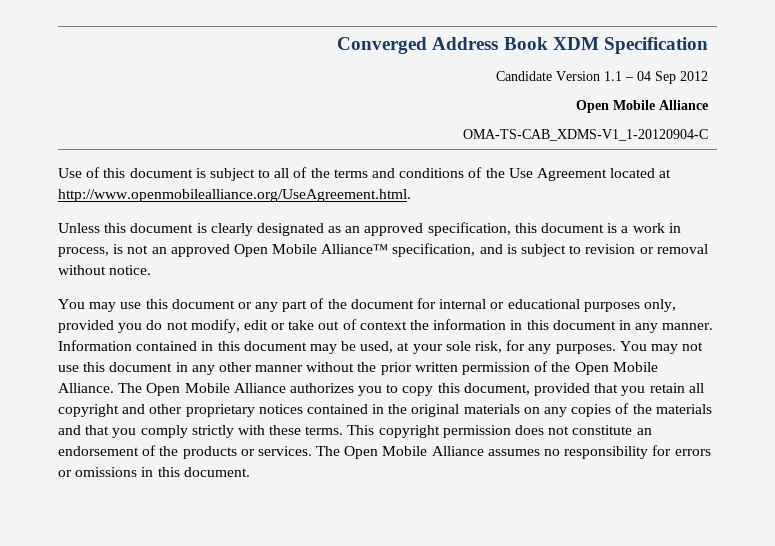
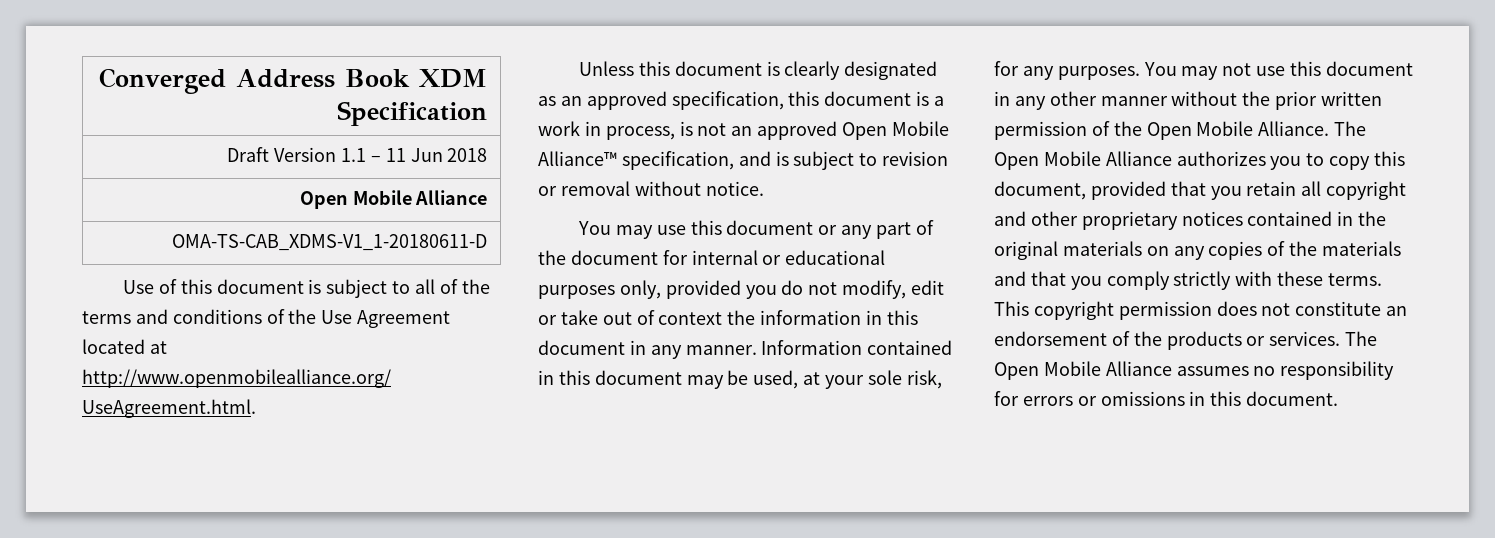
- Candidate Version 1.1 – 04 Sep 2012
+ Draft Version 1.1 – 11 Jun 2018
- OMA-TS-CAB_XDMS-V1_1-20120904-C
+ OMA-TS-CAB_XDMS-V1_1-20180611-D

